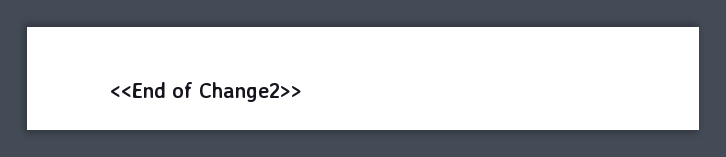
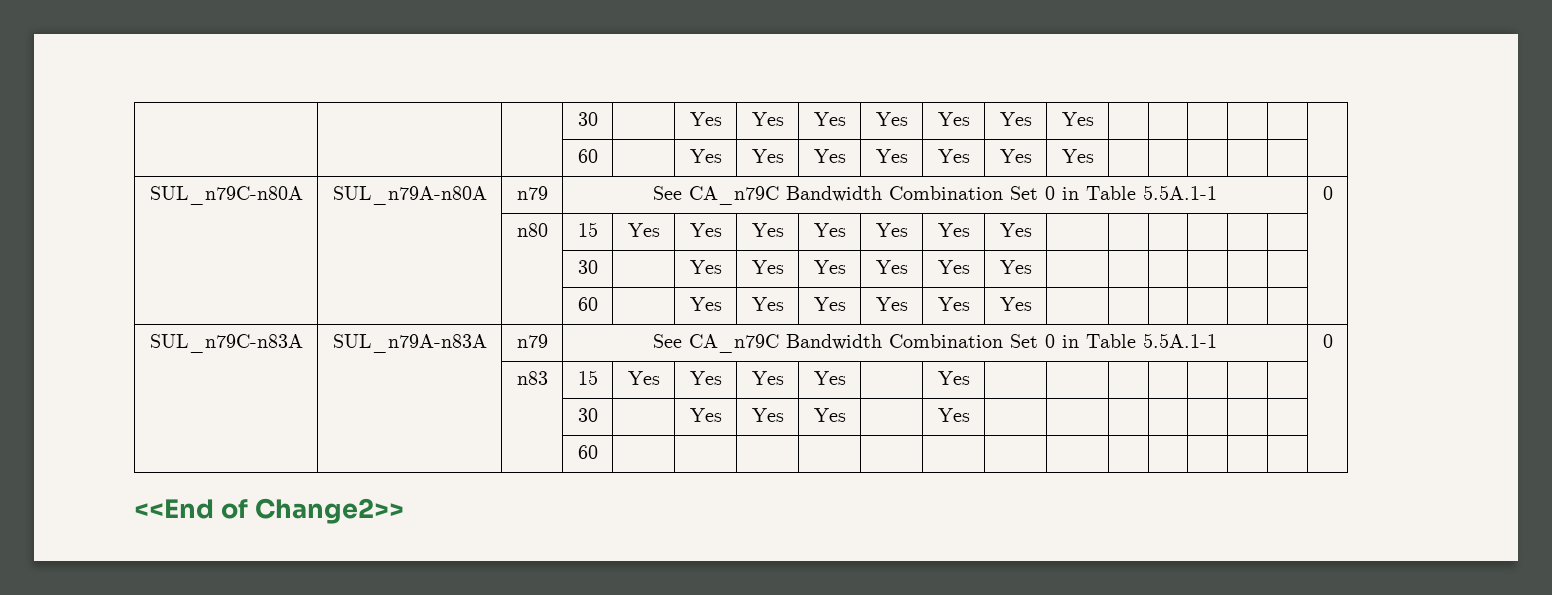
+ | | | 30 | | Yes | Yes | Yes | Yes | Yes | Yes | Yes | | | | | |
+ | | | 60 | | Yes | Yes | Yes | Yes | Yes | Yes | Yes | | | | | |
+ SUL_n79C-n80A | SUL_n79A-n80A | n79 | See CA_n79C Bandwidth Combination Set 0 in Table 5.5A.1-1 | 0
+ | | n80 | 15 | Yes | Yes | Yes | Yes | Yes | Yes | Yes | | | | | | |
+ | | | 30 | | Yes | Yes | Yes | Yes | Yes | Yes | | | | | | |
+ | | | 60 | | Yes | Yes | Yes | Yes | Yes | Yes | | | | | | |
+ SUL_n79C-n83A | SUL_n79A-n83A | n79 | See CA_n79C Bandwidth Combination Set 0 in Table 5.5A.1-1 | 0
+ | | n83 | 15 | Yes | Yes | Yes | Yes | | Yes | | | | | | | |
+ | | | 30 | | Yes | Yes | Yes | | Yes | | | | | | | |
+ | | | 60 | | | | | | | | | | | | | |

